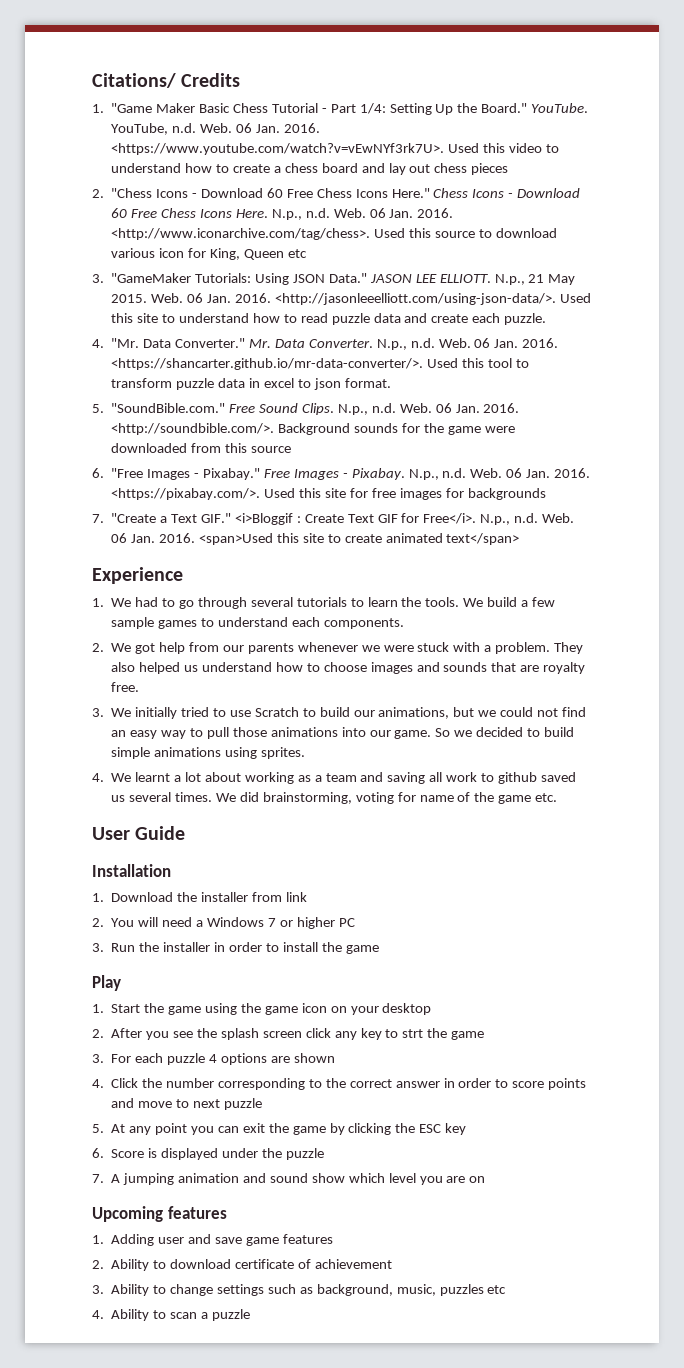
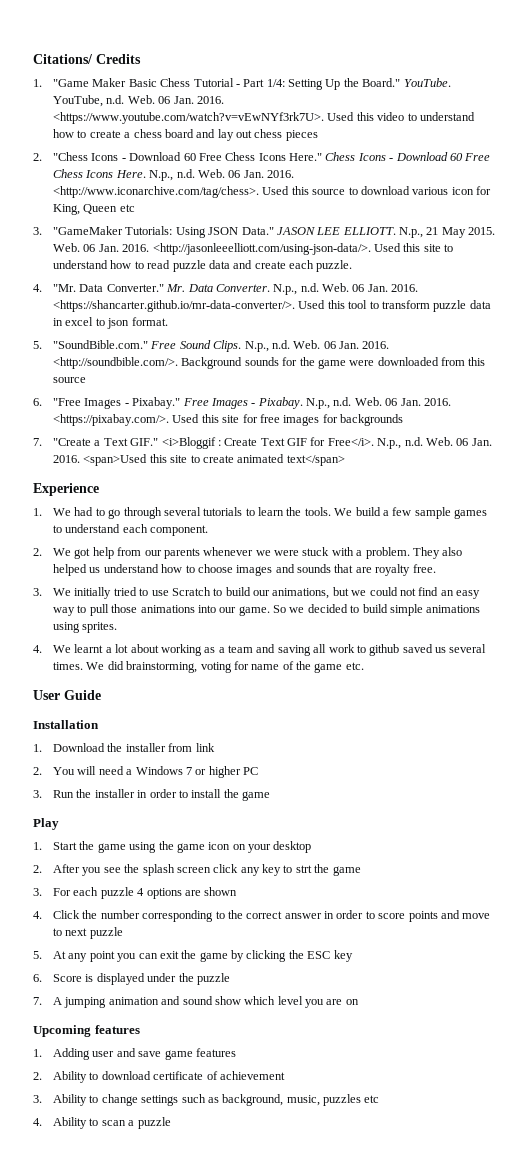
- We build a few sample games to understand each components.
+ We build a few sample games to understand each component.

